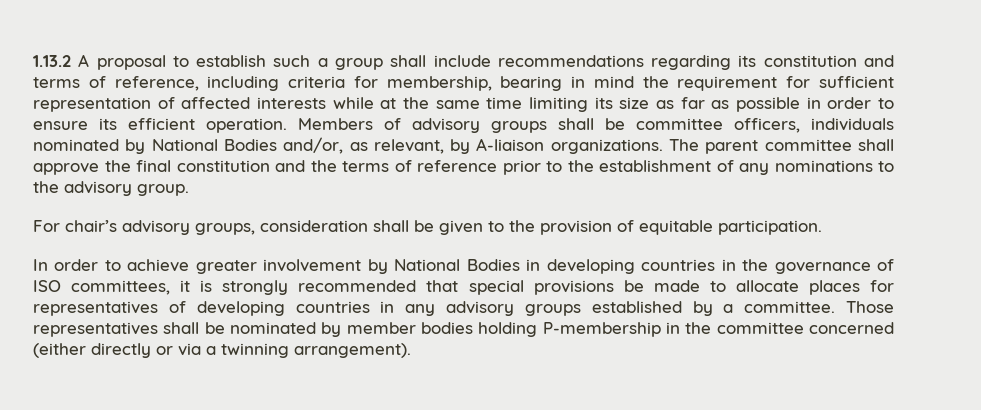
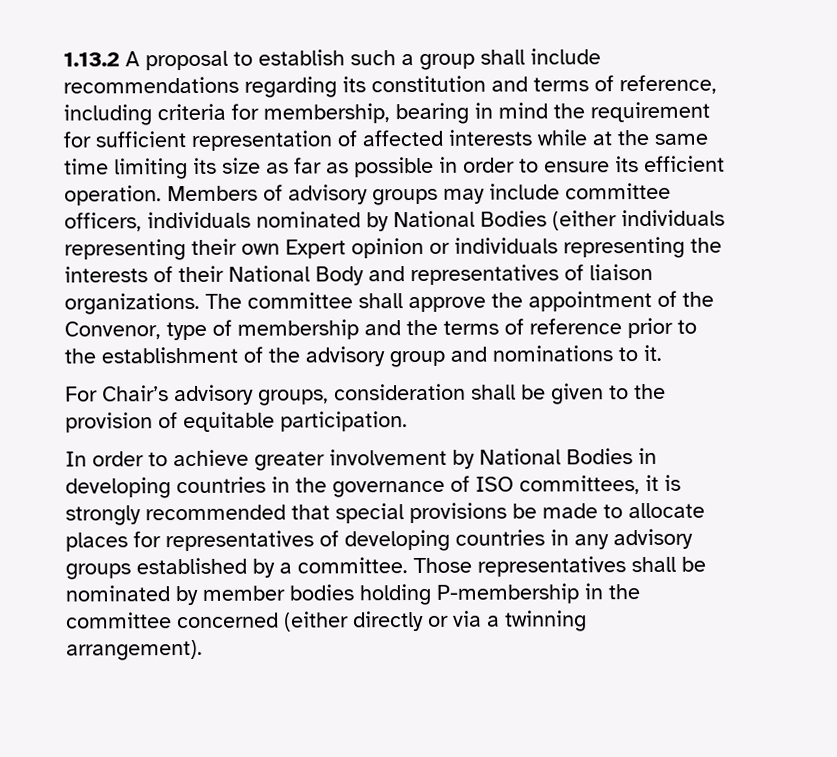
- Members of advisory groups shall be committee officers, individuals nominated by National Bodies and/or, as relevant, by A-liaison organizations.
+ Members of advisory groups may include committee officers, individuals nominated by National Bodies (either individuals representing their own Expert opinion or individuals representing the interests of their National Body and representatives of liaison organizations.
- The parent committee shall approve the final constitution and the terms of reference prior to the establishment of any nominations to the advisory group.
+ The committee shall approve the appointment of the Convenor, type of membership and the terms of reference prior to the establishment of the advisory group and nominations to it.
- For chair’s advisory groups, consideration shall be given to the provision of equitable participation.
+ For Chair’s advisory groups, consideration shall be given to the provision of equitable participation.

